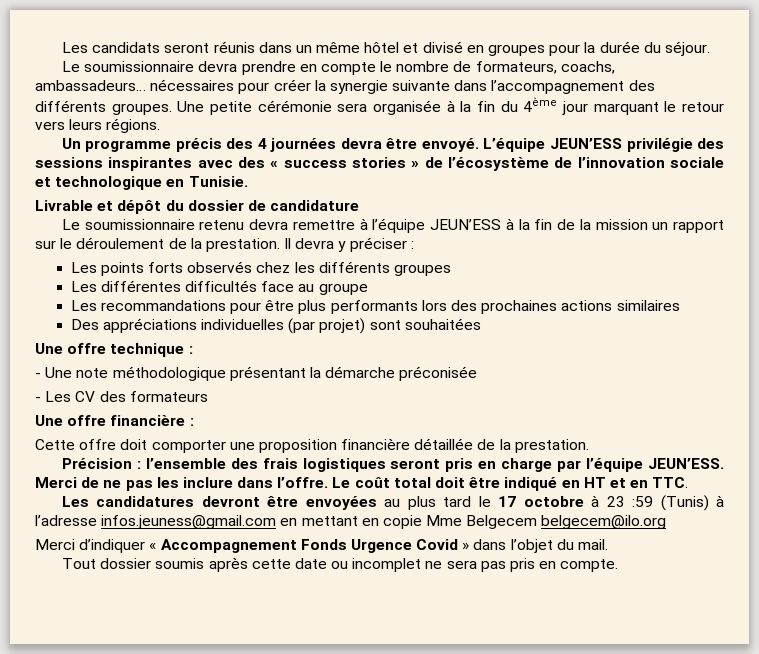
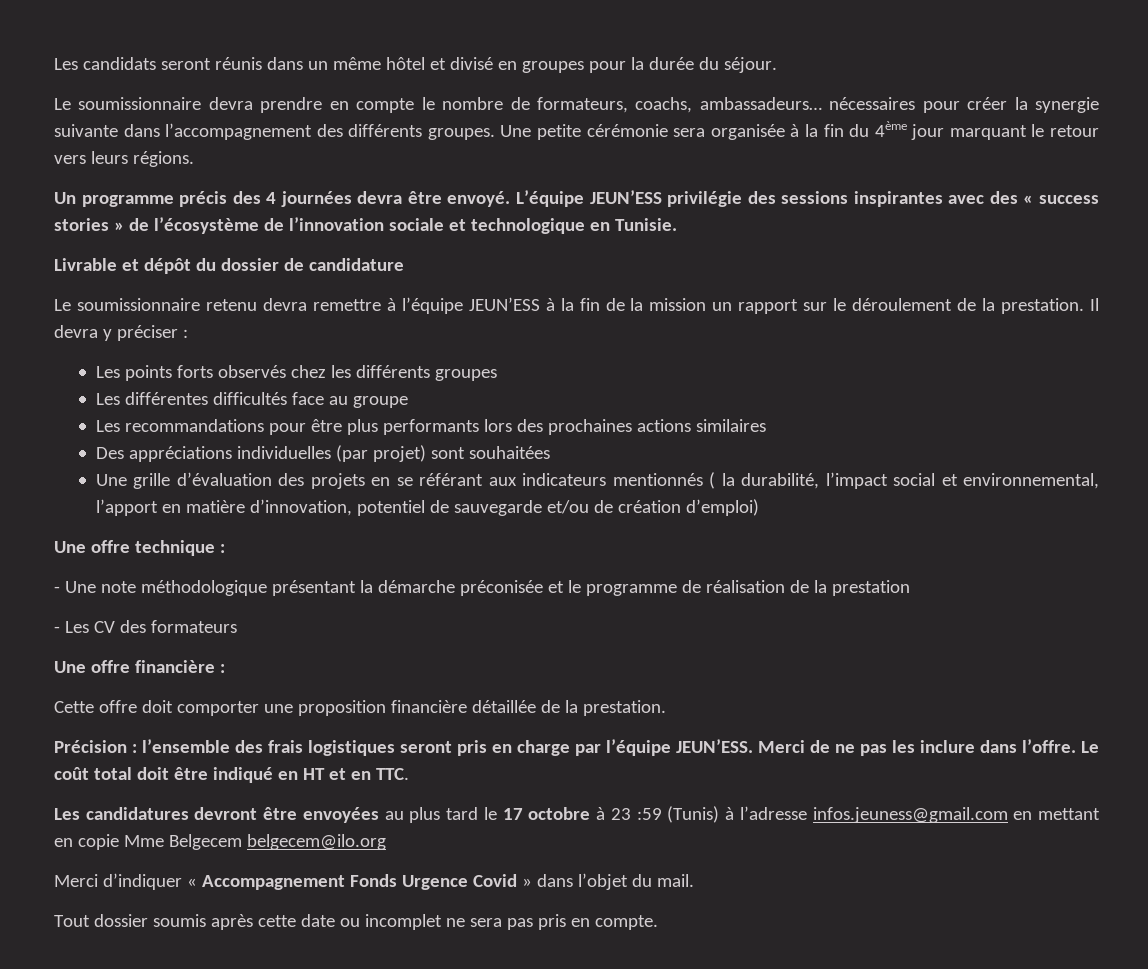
+ Une grille d’évaluation des projets en se référant aux indicateurs mentionnés ( la durabilité, l’impact social et environnemental, l’apport en matière d’innovation, potentiel de sauvegarde et/ou de création d’emploi)
- - Une note méthodologique présentant la démarche préconisée
+ - Une note méthodologique présentant la démarche préconisée et le programme de réalisation de la prestation

